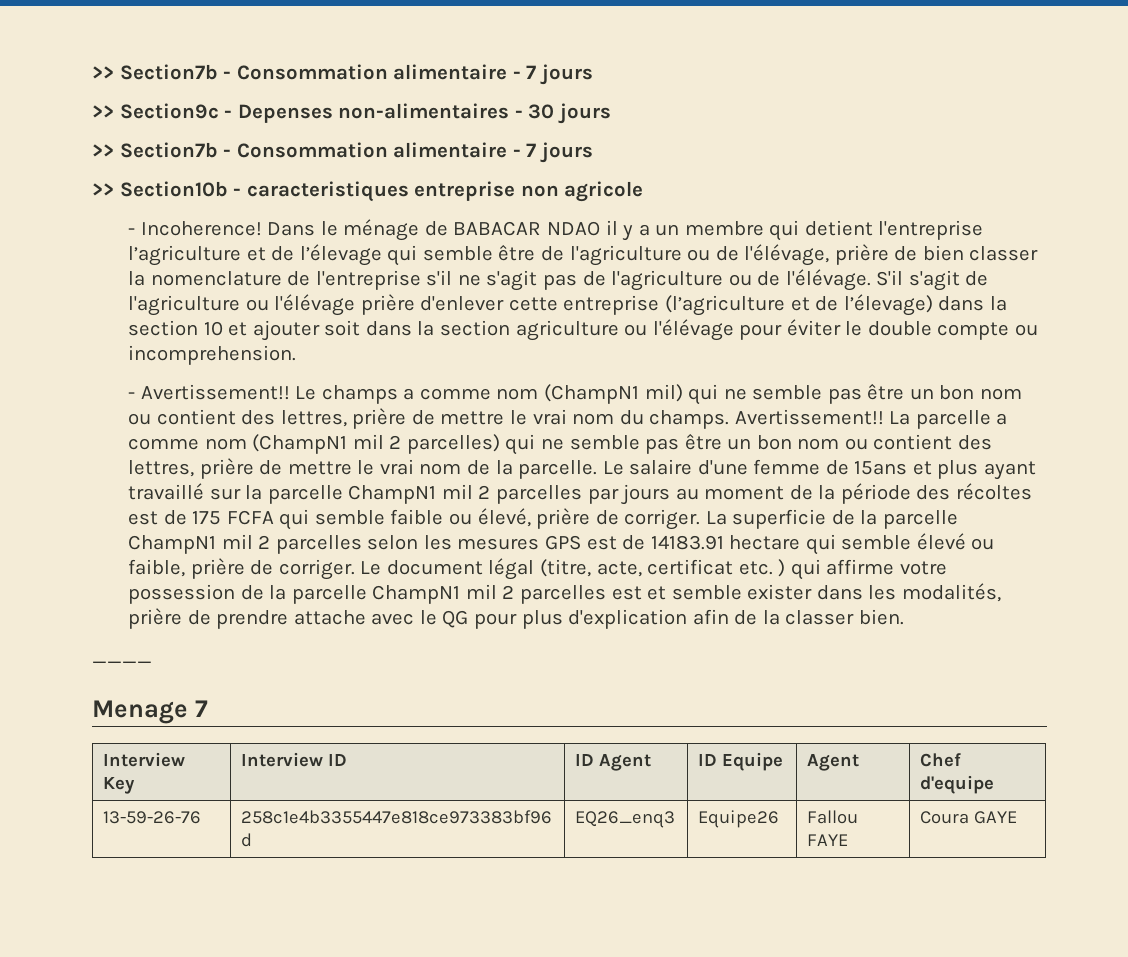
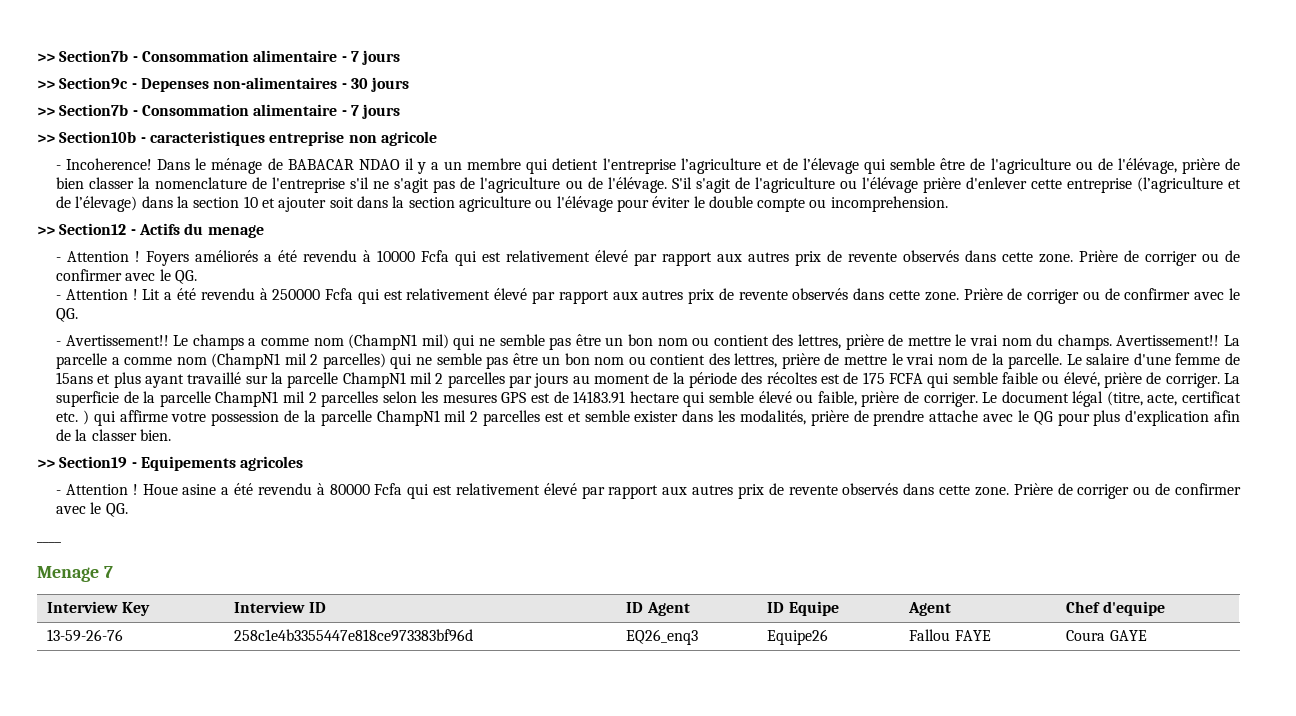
+ >> Section12 - Actifs du menage
+ - Attention ! Foyers améliorés a été revendu à 10000 Fcfa qui est relativement élevé par rapport aux autres prix de revente observés dans cette zone. Prière de corriger ou de confirmer avec le QG.
+ - Attention ! Lit a été revendu à 250000 Fcfa qui est relativement élevé par rapport aux autres prix de revente observés dans cette zone. Prière de corriger ou de confirmer avec le QG.
+ >> Section19 - Equipements agricoles
+ - Attention ! Houe asine a été revendu à 80000 Fcfa qui est relativement élevé par rapport aux autres prix de revente observés dans cette zone. Prière de corriger ou de confirmer avec le QG.

